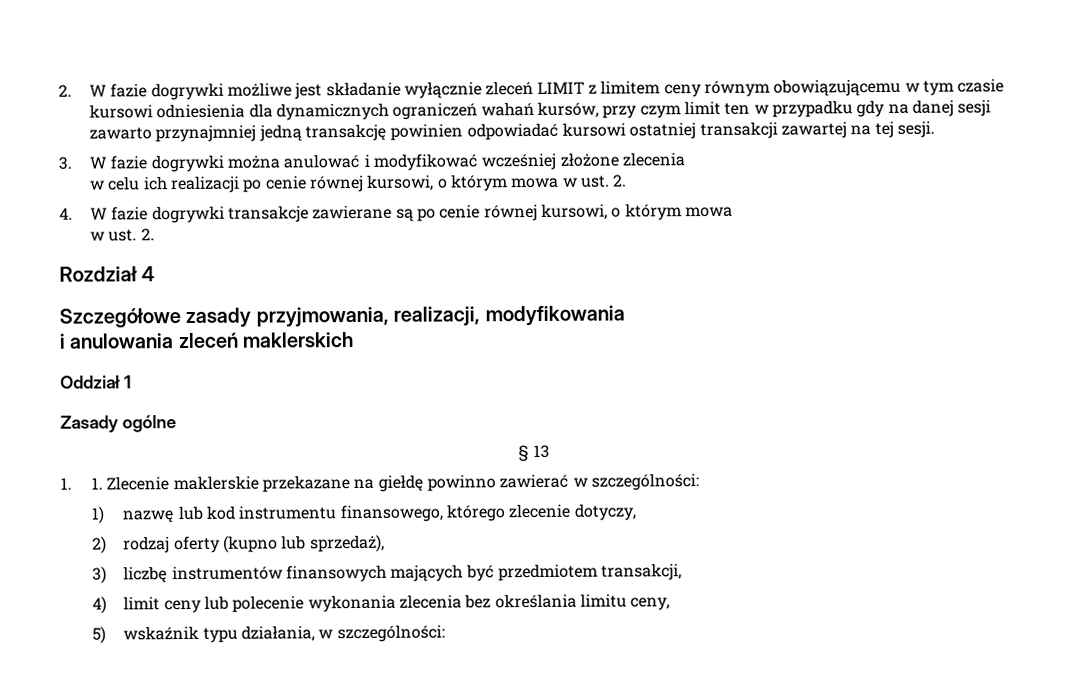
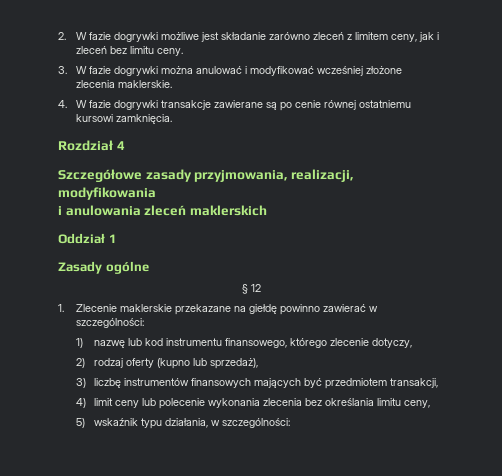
- 2. W fazie dogrywki możliwe jest składanie wyłącznie zleceń LIMIT z limitem ceny równym obowiązującemu w tym czasie kursowi odniesienia dla dynamicznych ograniczeń wahań kursów, przy czym limit ten w przypadku gdy na danej sesji zawarto przynajmniej jedną transakcję powinien odpowiadać kursowi ostatniej transakcji zawartej na tej sesji.
+ 2. W fazie dogrywki możliwe jest składanie zarówno zleceń z limitem ceny, jak i zleceń bez limitu ceny.
- 3. W fazie dogrywki można anulować i modyfikować wcześniej złożone zlecenia
- w celu ich realizacji po cenie równej kursowi, o którym mowa w ust. 2.
+ 3. W fazie dogrywki można anulować i modyfikować wcześniej złożone zlecenia maklerskie.
- 4. W fazie dogrywki transakcje zawierane są po cenie równej kursowi, o którym mowa
- w ust. 2.
+ 4. W fazie dogrywki transakcje zawierane są po cenie równej ostatniemu kursowi zamknięcia.
- § 13
- 1. 1. Zlecenie maklerskie przekazane na giełdę powinno zawierać w szczególności:
+ § 12
+ 1. Zlecenie maklerskie przekazane na giełdę powinno zawierać w szczególności:

